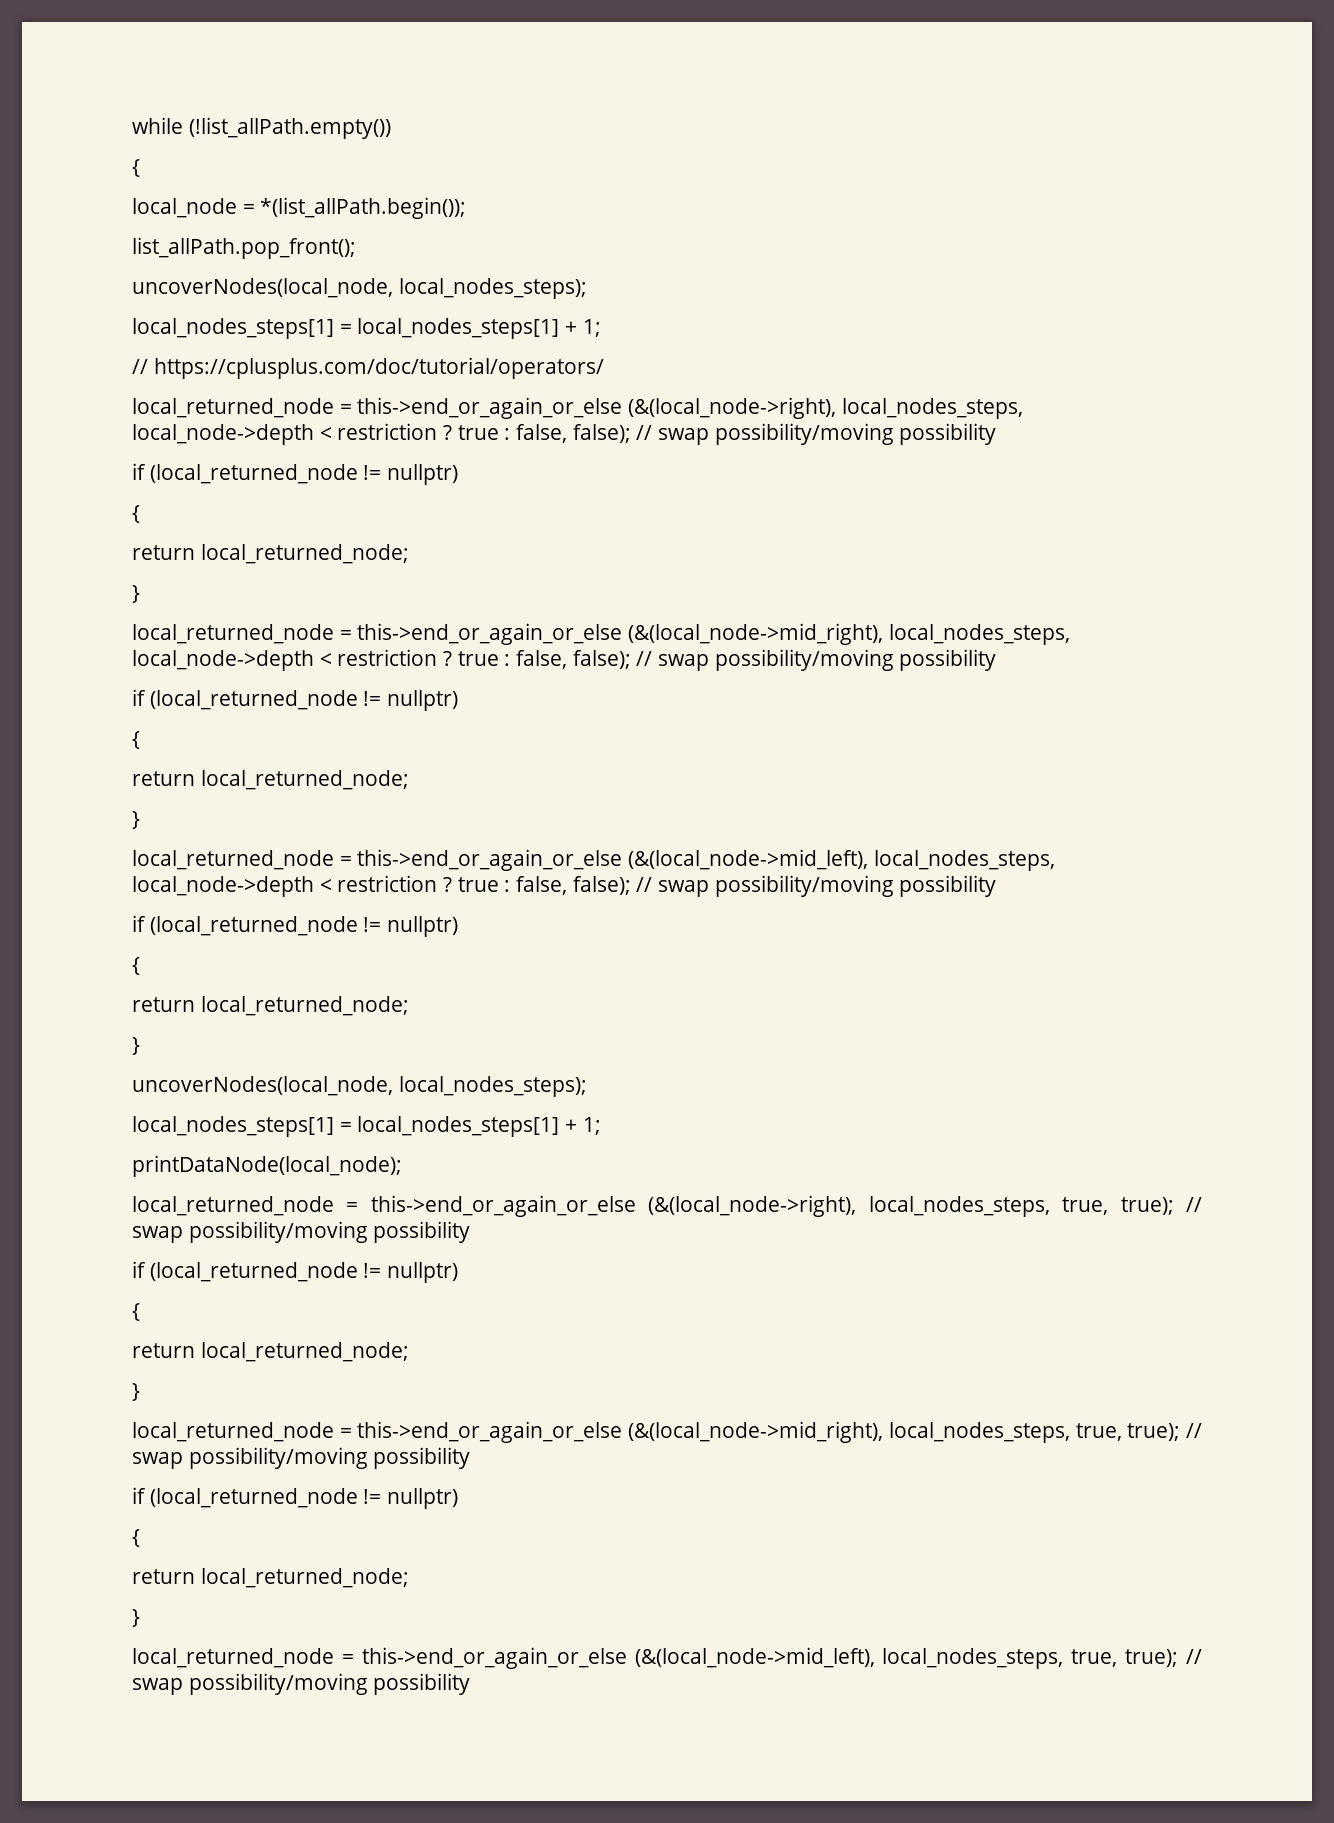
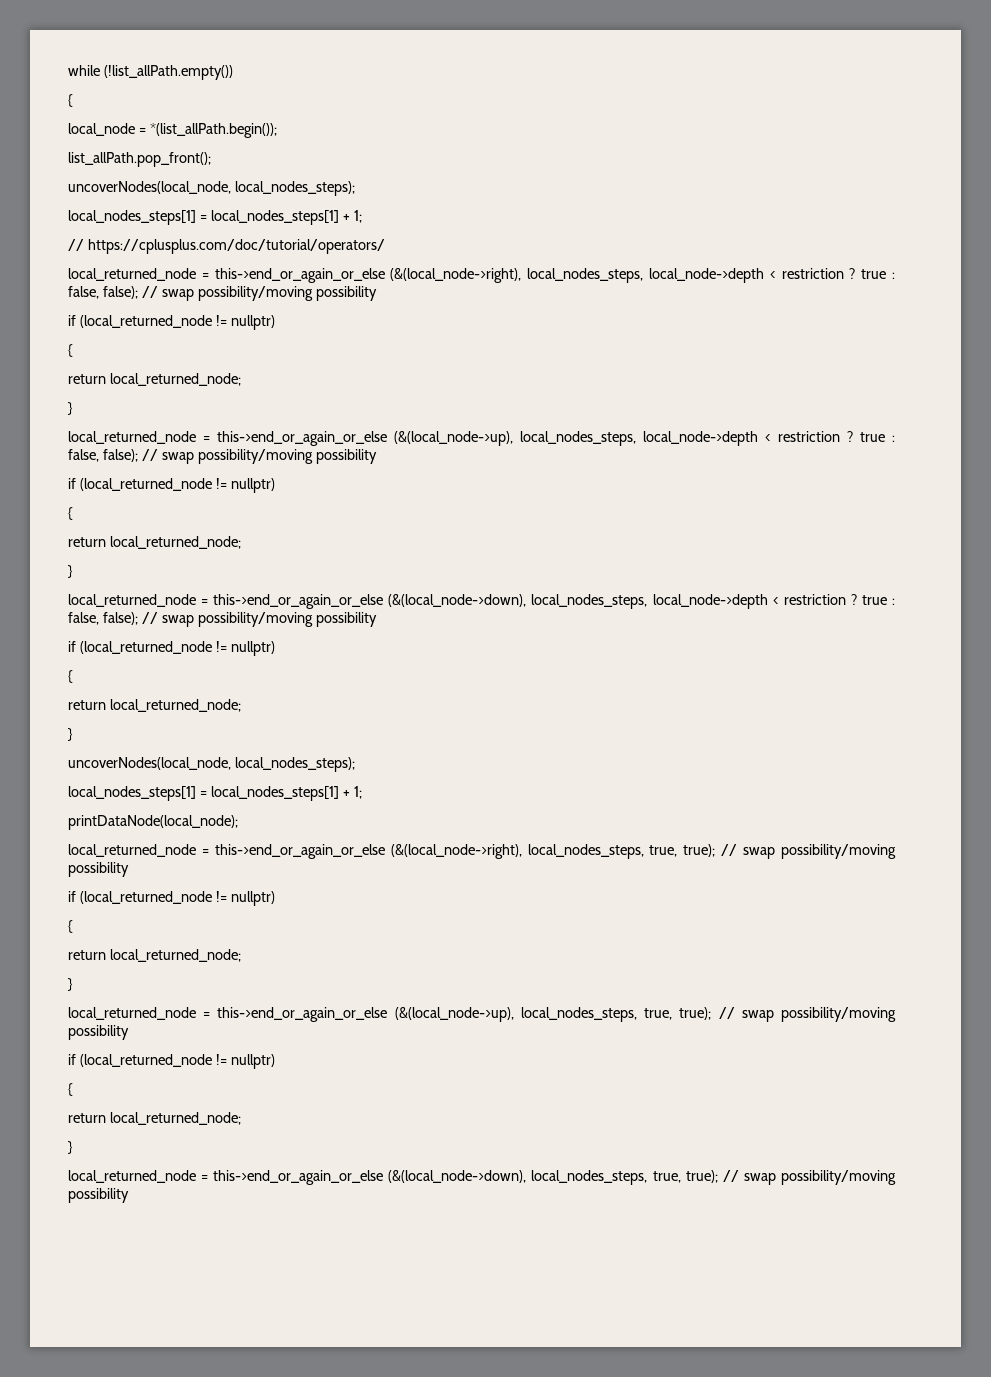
- local_returned_node = this->end_or_again_or_else (&(local_node->mid_right), local_nodes_steps, local_node->depth < restriction ? true : false, false); // swap possibility/moving possibility
+ local_returned_node = this->end_or_again_or_else (&(local_node->up), local_nodes_steps, local_node->depth < restriction ? true : false, false); // swap possibility/moving possibility
- local_returned_node = this->end_or_again_or_else (&(local_node->mid_left), local_nodes_steps, local_node->depth < restriction ? true : false, false); // swap possibility/moving possibility
+ local_returned_node = this->end_or_again_or_else (&(local_node->down), local_nodes_steps, local_node->depth < restriction ? true : false, false); // swap possibility/moving possibility
- local_returned_node = this->end_or_again_or_else (&(local_node->mid_right), local_nodes_steps, true, true); // swap possibility/moving possibility
+ local_returned_node = this->end_or_again_or_else (&(local_node->up), local_nodes_steps, true, true); // swap possibility/moving possibility
- local_returned_node = this->end_or_again_or_else (&(local_node->mid_left), local_nodes_steps, true, true); // swap possibility/moving possibility
+ local_returned_node = this->end_or_again_or_else (&(local_node->down), local_nodes_steps, true, true); // swap possibility/moving possibility

